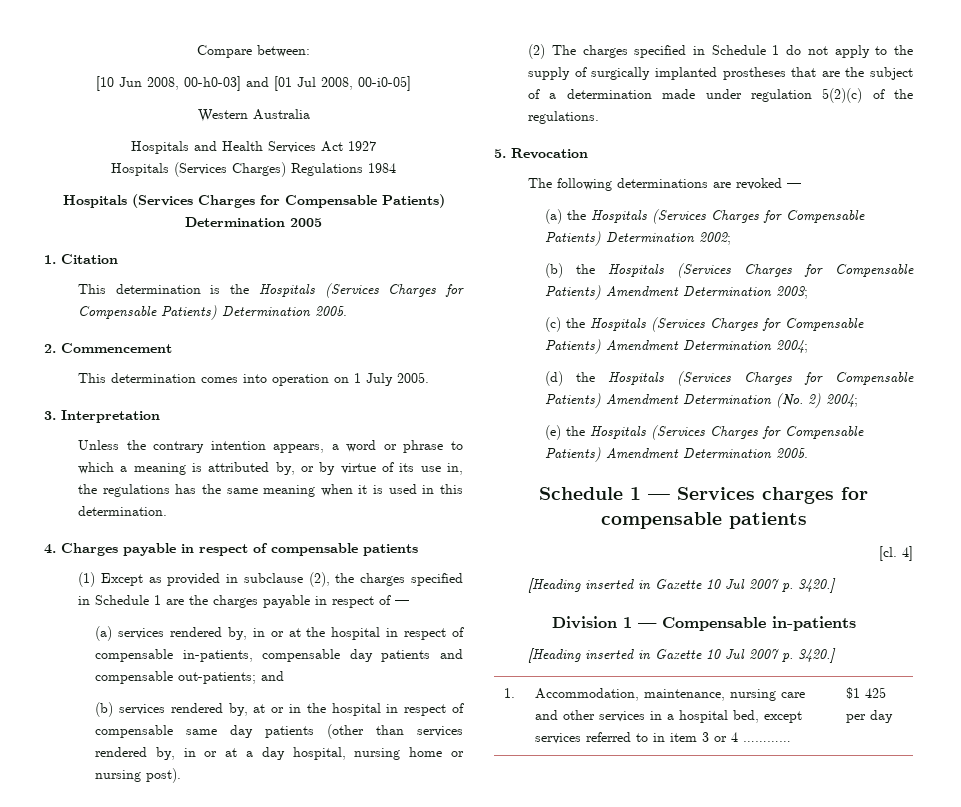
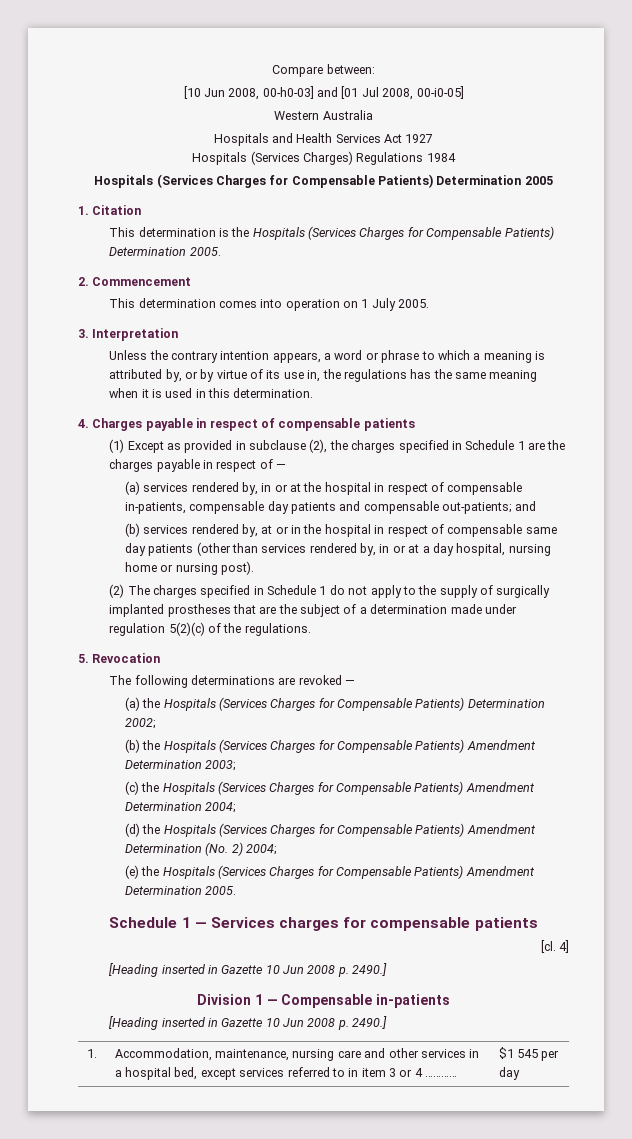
  4]
- [Heading inserted in Gazette 10 Jul 2007 p. 3420.]
+ [Heading inserted in Gazette 10 Jun 2008 p. 2490.]
  Division 1 — Compensable in-patients
- [Heading inserted in Gazette 10 Jul 2007 p. 3420.]
+ [Heading inserted in Gazette 10 Jun 2008 p. 2490.]
- 1. | Accommodation, maintenance, nursing care and other services in a hospital bed, except services referred to in item 3 or 4 ………… | $1 425 per day
+ 1. | Accommodation, maintenance, nursing care and other services in a hospital bed, except services referred to in item 3 or 4 ………… | $1 545 per day

